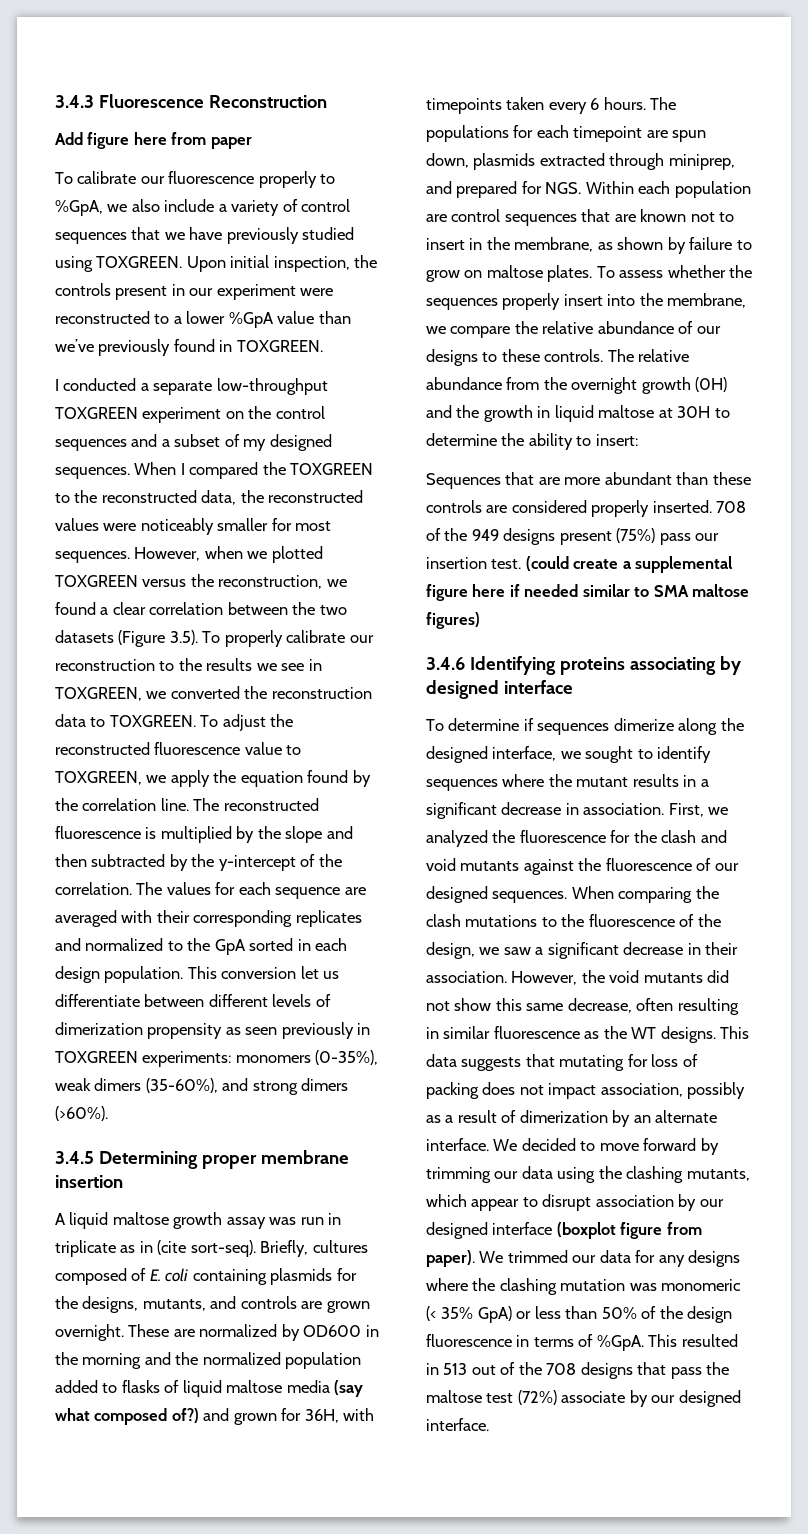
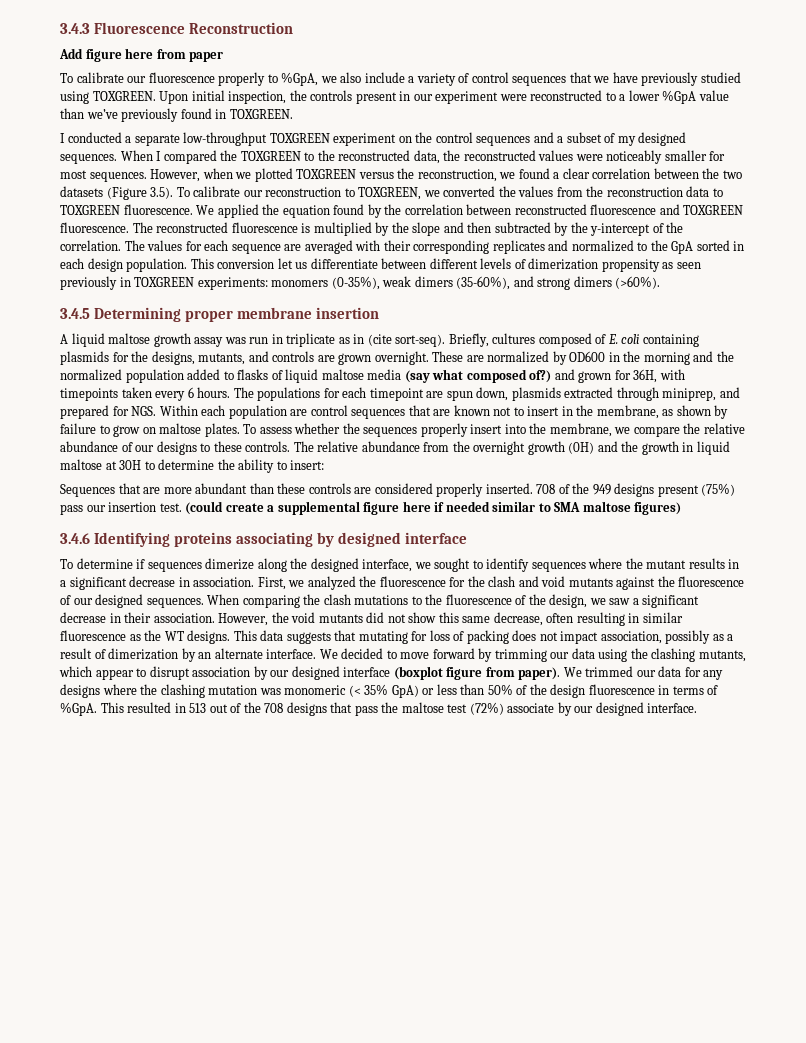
- However, when we plotted TOXGREEN versus the reconstruction, we found a clear correlation between the two datasets (Figure 3.5). To properly calibrate our reconstruction to the results we see in TOXGREEN, we converted the reconstruction data to TOXGREEN. To adjust the reconstructed fluorescence value to TOXGREEN, we apply the equation found by the correlation line.
+ However, when we plotted TOXGREEN versus the reconstruction, we found a clear correlation between the two datasets (Figure 3.5). To calibrate our reconstruction to TOXGREEN, we converted the values from the reconstruction data to TOXGREEN fluorescence. We applied the equation found by the correlation between reconstructed fluorescence and TOXGREEN fluorescence.

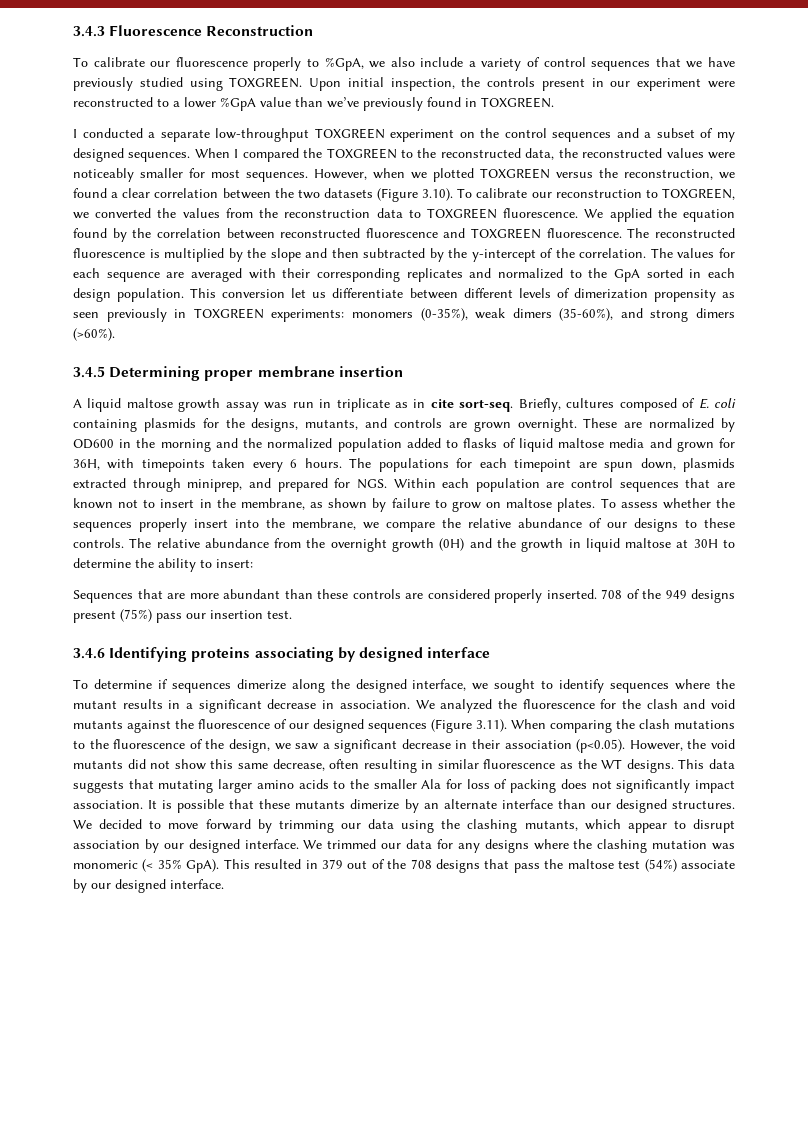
- Add figure here from paper
- However, when we plotted TOXGREEN versus the reconstruction, we found a clear correlation between the two datasets (Figure 3.5). To calibrate our reconstruction to TOXGREEN, we converted the values from the reconstruction data to TOXGREEN fluorescence.
+ However, when we plotted TOXGREEN versus the reconstruction, we found a clear correlation between the two datasets (Figure 3.10). To calibrate our reconstruction to TOXGREEN, we converted the values from the reconstruction data to TOXGREEN fluorescence.
- A liquid maltose growth assay was run in triplicate as in (cite sort-seq).
+ A liquid maltose growth assay was run in triplicate as in cite sort-seq.
- These are normalized by OD600 in the morning and the normalized population added to flasks of liquid maltose media (say what composed of?) and grown for 36H, with timepoints taken every 6 hours.
+ These are normalized by OD600 in the morning and the normalized population added to flasks of liquid maltose media and grown for 36H, with timepoints taken every 6 hours.
- (could create a supplemental figure here if needed similar to SMA maltose figures)
- First, we analyzed the fluorescence for the clash and void mutants against the fluorescence of our designed sequences. When comparing the clash mutations to the fluorescence of the design, we saw a significant decrease in their association. However, the void mutants did not show this same decrease, often resulting in similar fluorescence as the WT designs.
+ We analyzed the fluorescence for the clash and void mutants against the fluorescence of our designed sequences (Figure 3.11). When comparing the clash mutations to the fluorescence of the design, we saw a significant decrease in their association (p<0.05). However, the void mutants did not show this same decrease, often resulting in similar fluorescence as the WT designs.
- This data suggests that mutating for loss of packing does not impact association, possibly as a result of dimerization by an alternate interface.
+ This data suggests that mutating larger amino acids to the smaller Ala for loss of packing does not significantly impact association. It is possible that these mutants dimerize by an alternate interface than our designed structures.
- We decided to move forward by trimming our data using the clashing mutants, which appear to disrupt association by our designed interface (boxplot figure from paper).
+ We decided to move forward by trimming our data using the clashing mutants, which appear to disrupt association by our designed interface.
- We trimmed our data for any designs where the clashing mutation was monomeric (< 35% GpA) or less than 50% of the design fluorescence in terms of %GpA.
+ We trimmed our data for any designs where the clashing mutation was monomeric (< 35% GpA).
- This resulted in 513 out of the 708 designs that pass the maltose test (72%) associate by our designed interface.
+ This resulted in 379 out of the 708 designs that pass the maltose test (54%) associate by our designed interface.

